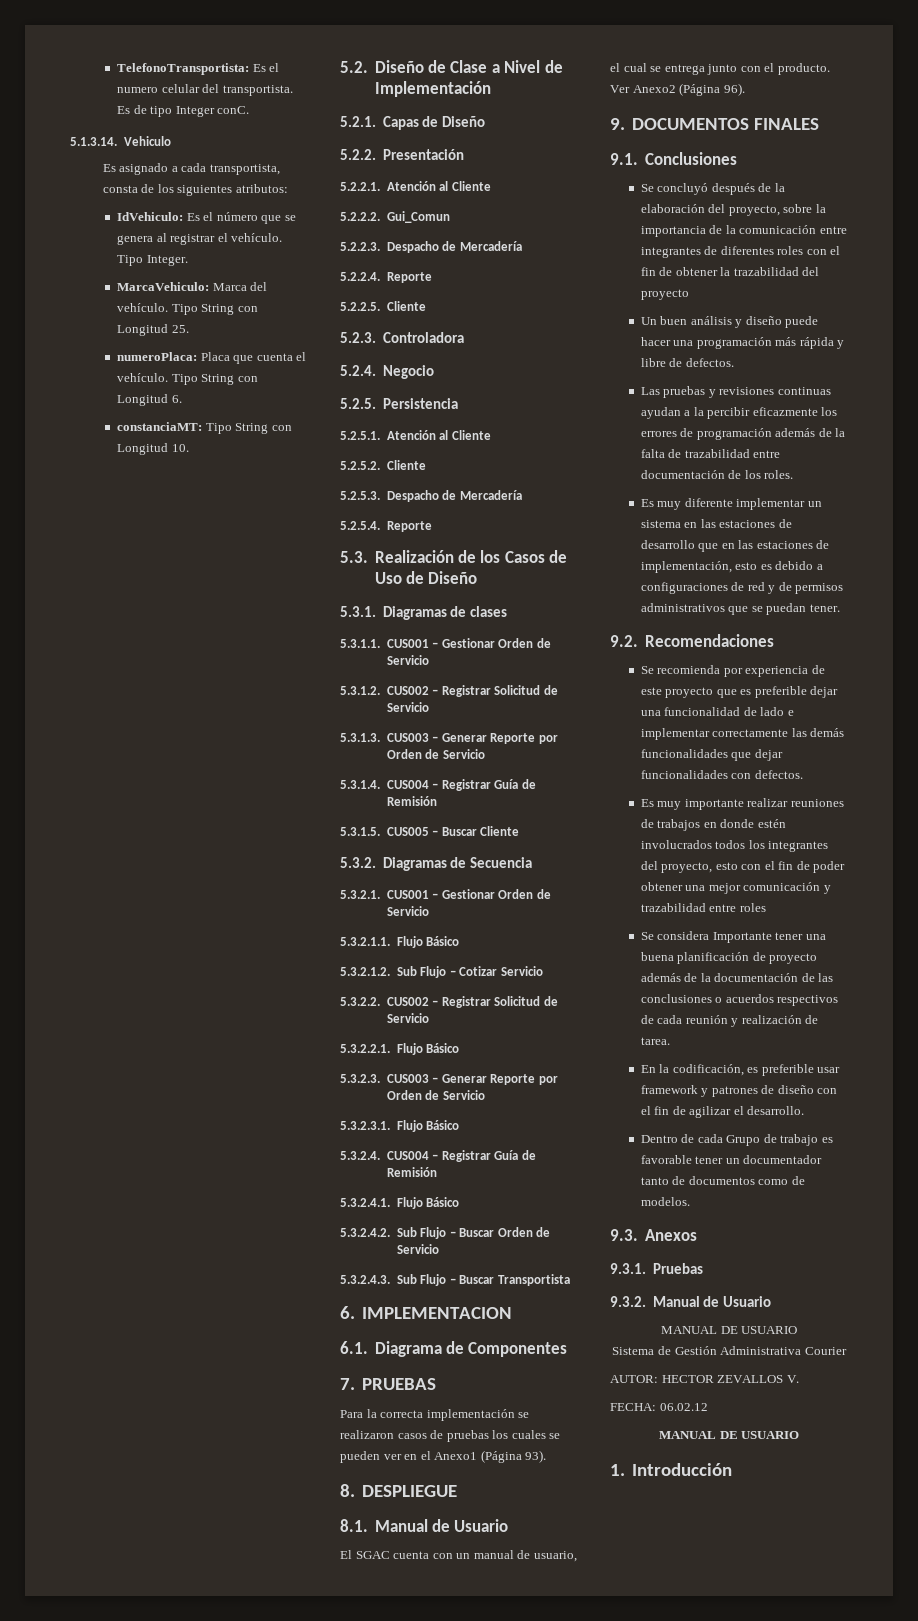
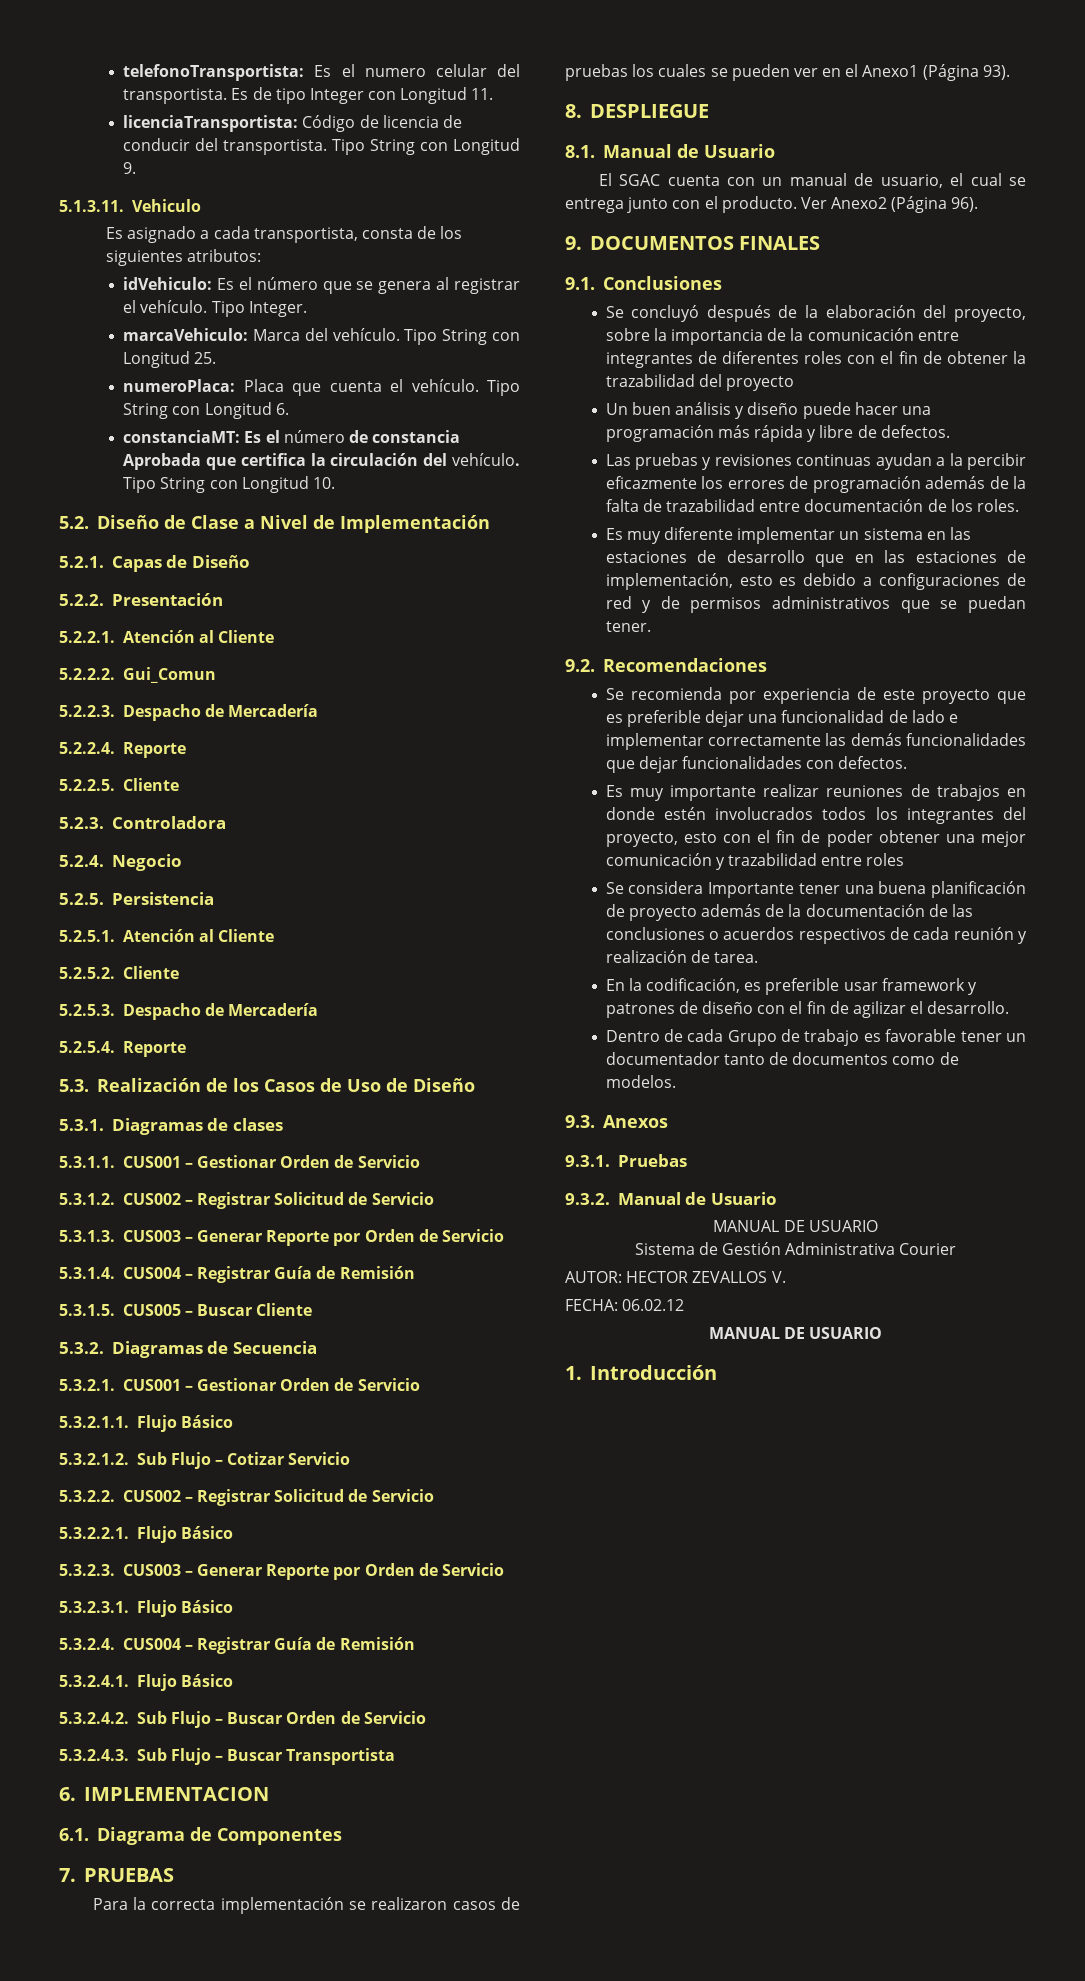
- TelefonoTransportista: Es el numero celular del transportista.
+ telefonoTransportista: Es el numero celular del transportista.
- Es de tipo Integer conC.
- 5.1.3.14. Vehiculo
+ Es de tipo Integer con Longitud 11.
+ licenciaTransportista: Código de licencia de conducir del transportista. Tipo String con Longitud 9.
+ 5.1.3.11. Vehiculo
- IdVehiculo: Es el número que se genera al registrar el vehículo.
+ idVehiculo: Es el número que se genera al registrar el vehículo.
- MarcaVehiculo: Marca del vehículo.
+ marcaVehiculo: Marca del vehículo.
- constanciaMT: Tipo String con Longitud 10.
+ constanciaMT: Es el número de constancia Aprobada que certifica la circulación del vehículo. Tipo String con Longitud 10.

